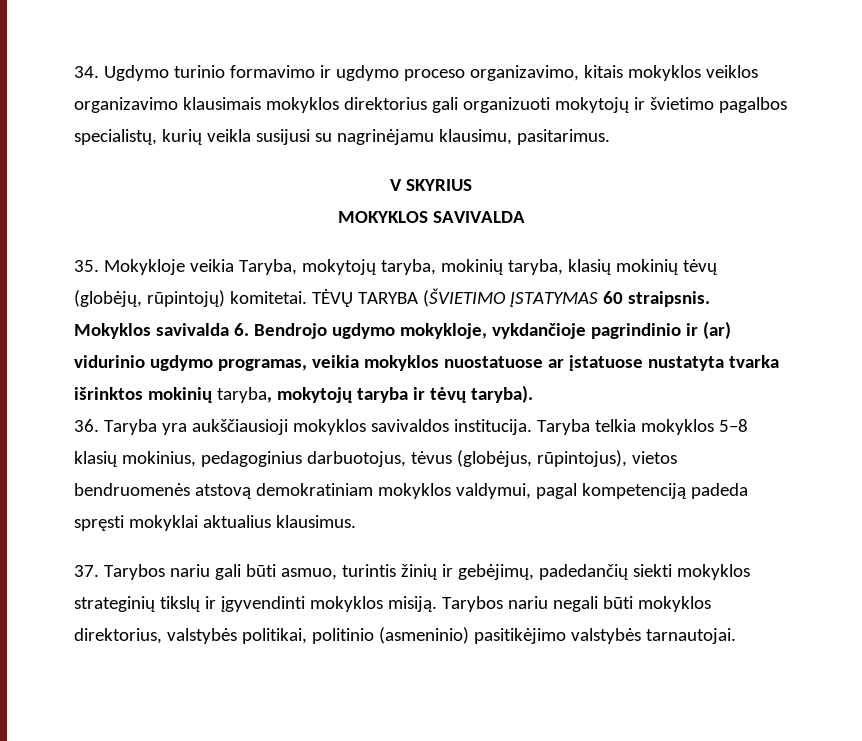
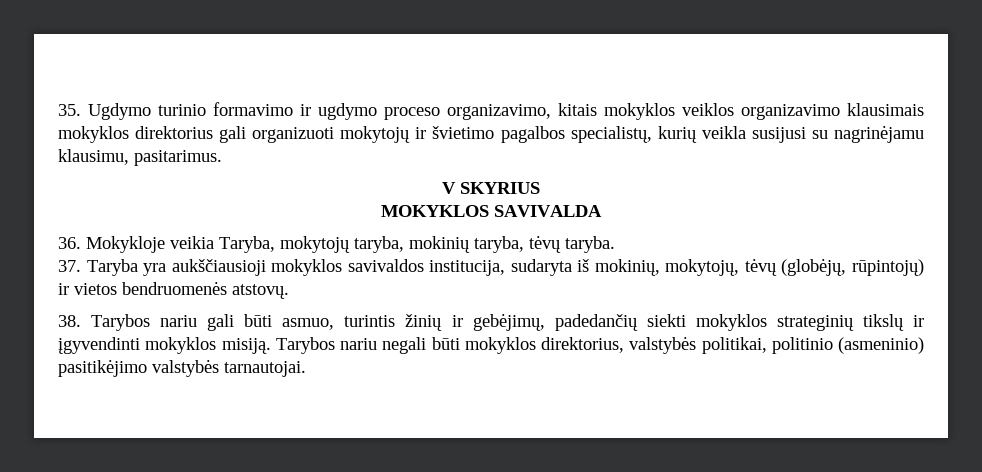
- 34. Ugdymo turinio formavimo ir ugdymo proceso organizavimo, kitais mokyklos veiklos organizavimo klausimais mokyklos direktorius gali organizuoti mokytojų ir švietimo pagalbos specialistų, kurių veikla susijusi su nagrinėjamu klausimu, pasitarimus.
+ 35. Ugdymo turinio formavimo ir ugdymo proceso organizavimo, kitais mokyklos veiklos organizavimo klausimais mokyklos direktorius gali organizuoti mokytojų ir švietimo pagalbos specialistų, kurių veikla susijusi su nagrinėjamu klausimu, pasitarimus.
- 35. Mokykloje veikia Taryba, mokytojų taryba, mokinių taryba, klasių mokinių tėvų (globėjų, rūpintojų) komitetai. TĖVŲ TARYBA (ŠVIETIMO ĮSTATYMAS 60 straipsnis. Mokyklos savivalda 6. Bendrojo ugdymo mokykloje, vykdančioje pagrindinio ir (ar) vidurinio ugdymo programas, veikia mokyklos nuostatuose ar įstatuose nustatyta tvarka išrinktos mokinių taryba, mokytojų taryba ir tėvų taryba).
- 36. Taryba yra aukščiausioji mokyklos savivaldos institucija. Taryba telkia mokyklos 5–8 klasių mokinius, pedagoginius darbuotojus, tėvus (globėjus, rūpintojus), vietos bendruomenės atstovą demokratiniam mokyklos valdymui, pagal kompetenciją padeda spręsti mokyklai aktualius klausimus.
- 37. Tarybos nariu gali būti asmuo, turintis žinių ir gebėjimų, padedančių siekti mokyklos strateginių tikslų ir įgyvendinti mokyklos misiją.
+ 36. Mokykloje veikia Taryba, mokytojų taryba, mokinių taryba, tėvų taryba.
+ 37. Taryba yra aukščiausioji mokyklos savivaldos institucija, sudaryta iš mokinių, mokytojų, tėvų (globėjų, rūpintojų) ir vietos bendruomenės atstovų.
+ 38. Tarybos nariu gali būti asmuo, turintis žinių ir gebėjimų, padedančių siekti mokyklos strateginių tikslų ir įgyvendinti mokyklos misiją.

